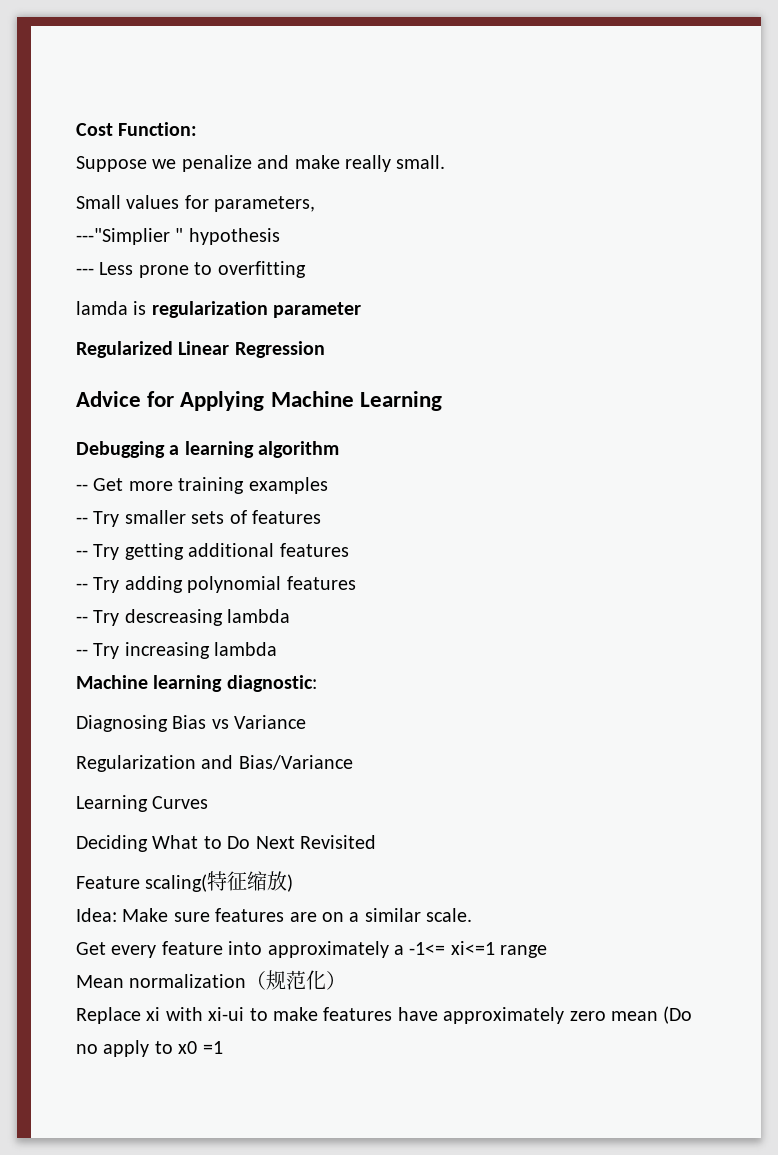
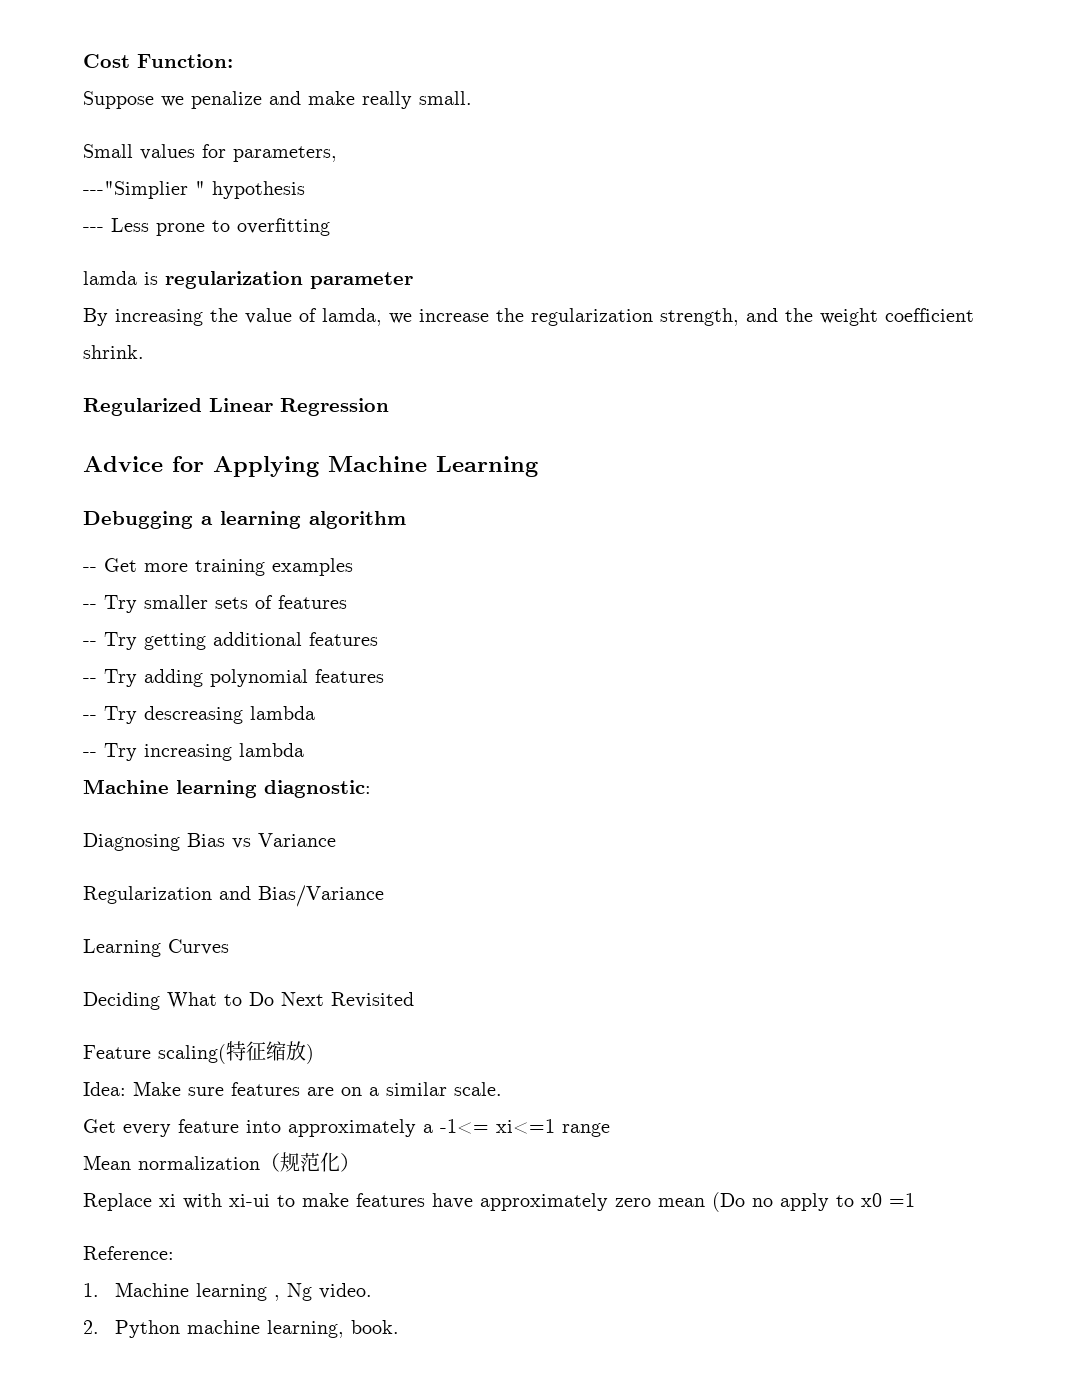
+ By increasing the value of lamda, we increase the regularization strength, and the weight coefficient shrink.
+ Reference:
+ 1. Machine learning , Ng video.
+ 2. Python machine learning, book.

